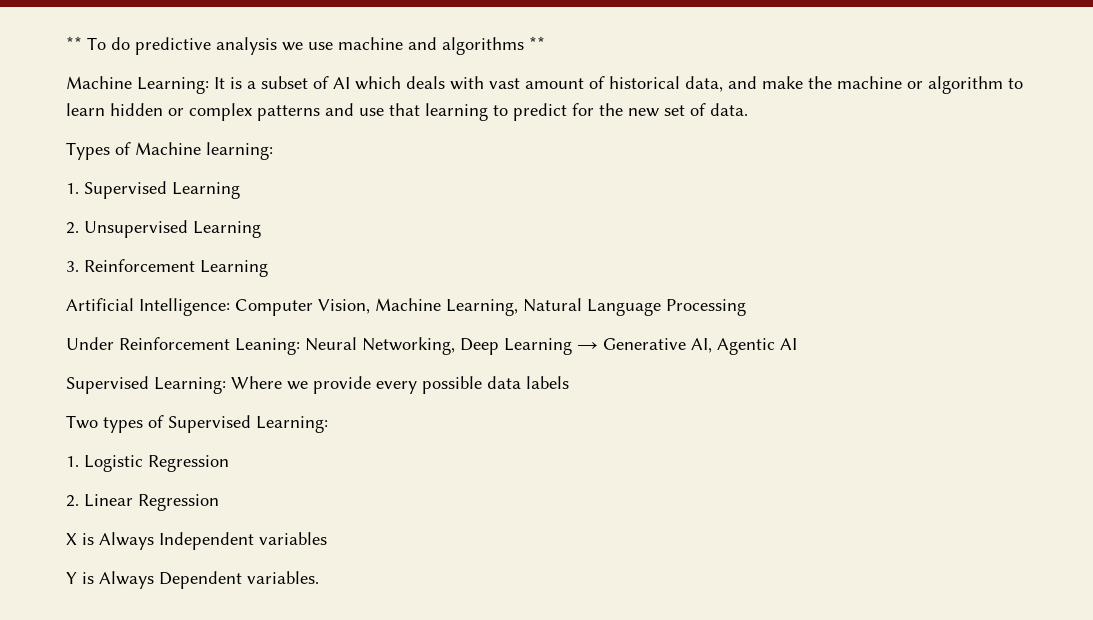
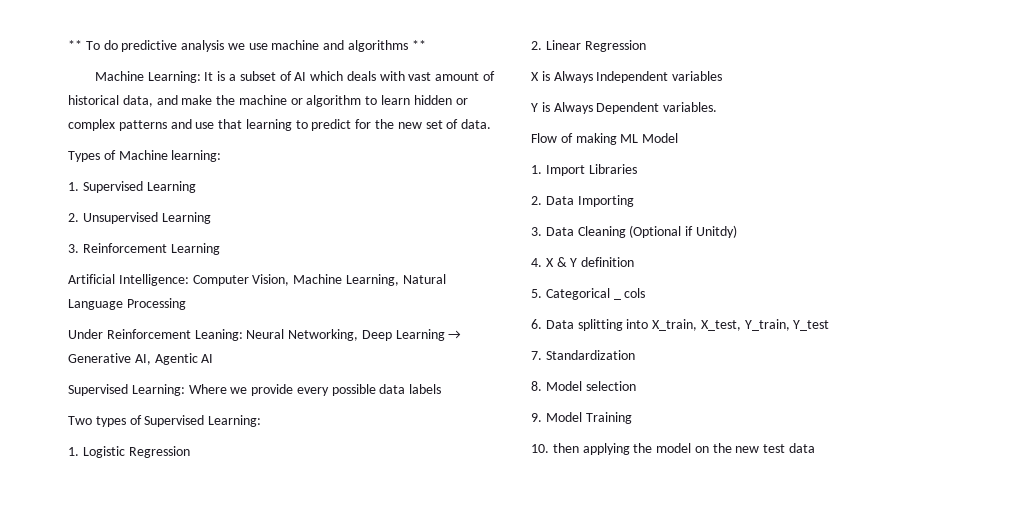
+ Flow of making ML Model
+ 1. Import Libraries
+ 2. Data Importing
+ 3. Data Cleaning (Optional if Unitdy)
+ 4. X & Y definition
+ 5. Categorical _ cols
+ 6. Data splitting into X_train, X_test, Y_train, Y_test
+ 7. Standardization
+ 8. Model selection
+ 9. Model Training
+ 10. then applying the model on the new test data

